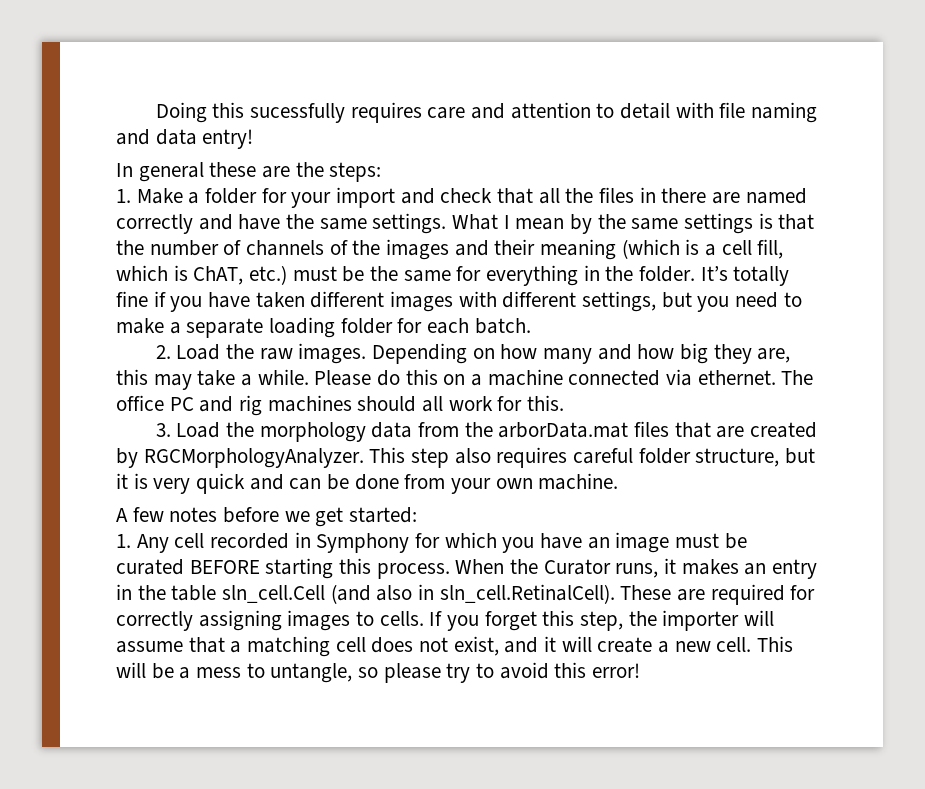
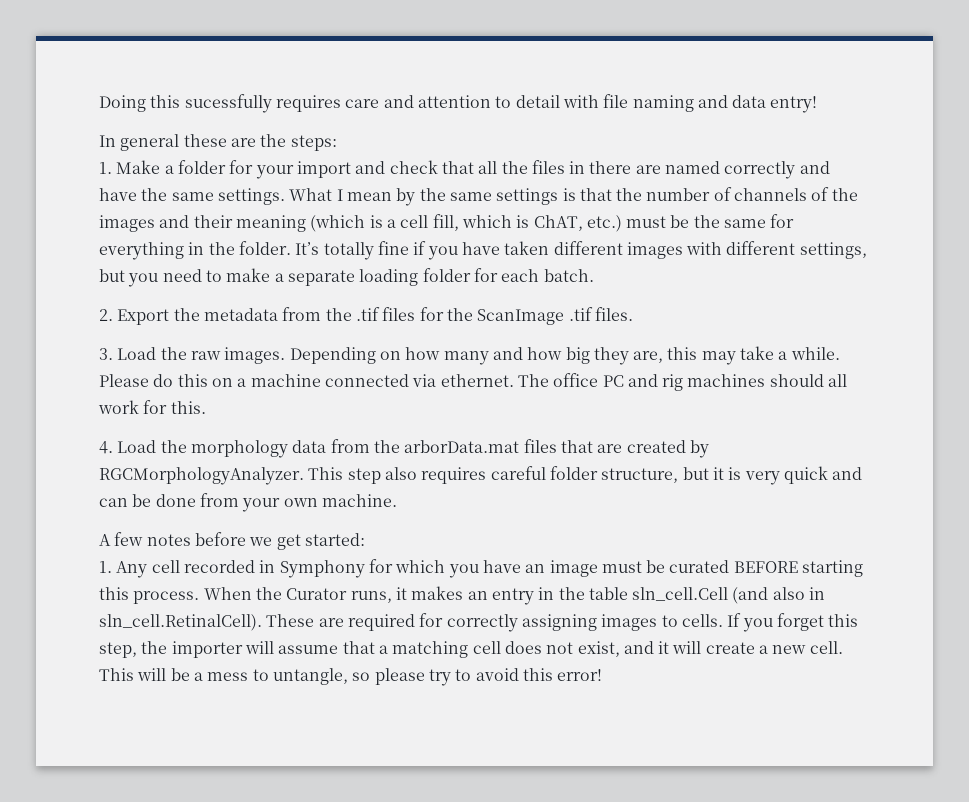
- 2. Load the raw images.
+ 2. Export the metadata from the .tif files for the ScanImage .tif files.
+ 3. Load the raw images.
- 3. Load the morphology data from the arborData.mat files that are created by RGCMorphologyAnalyzer.
+ 4. Load the morphology data from the arborData.mat files that are created by RGCMorphologyAnalyzer.

